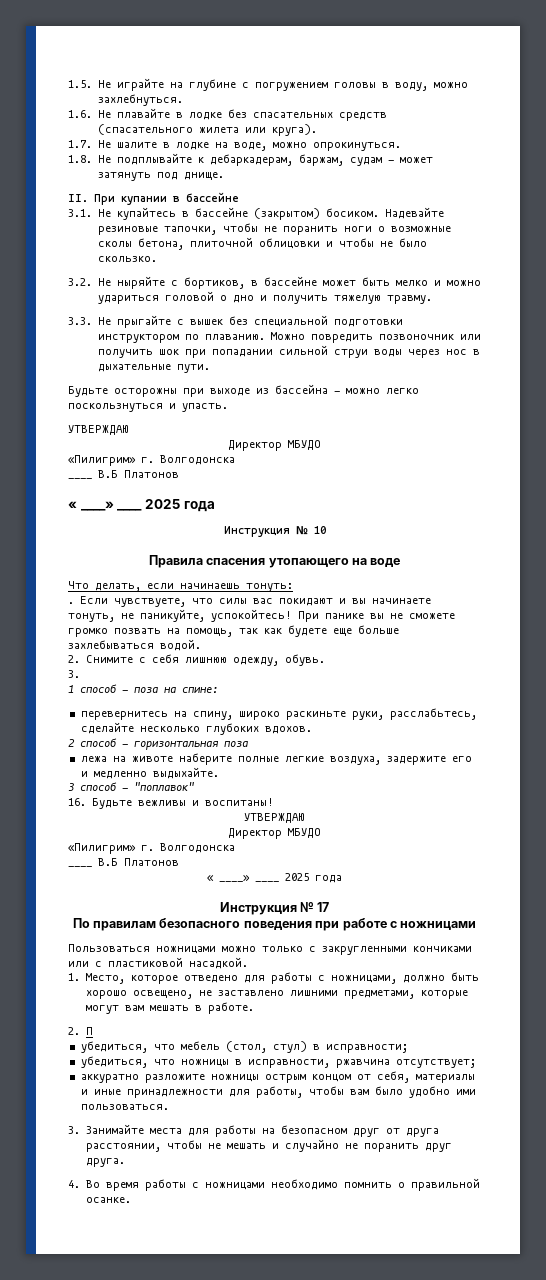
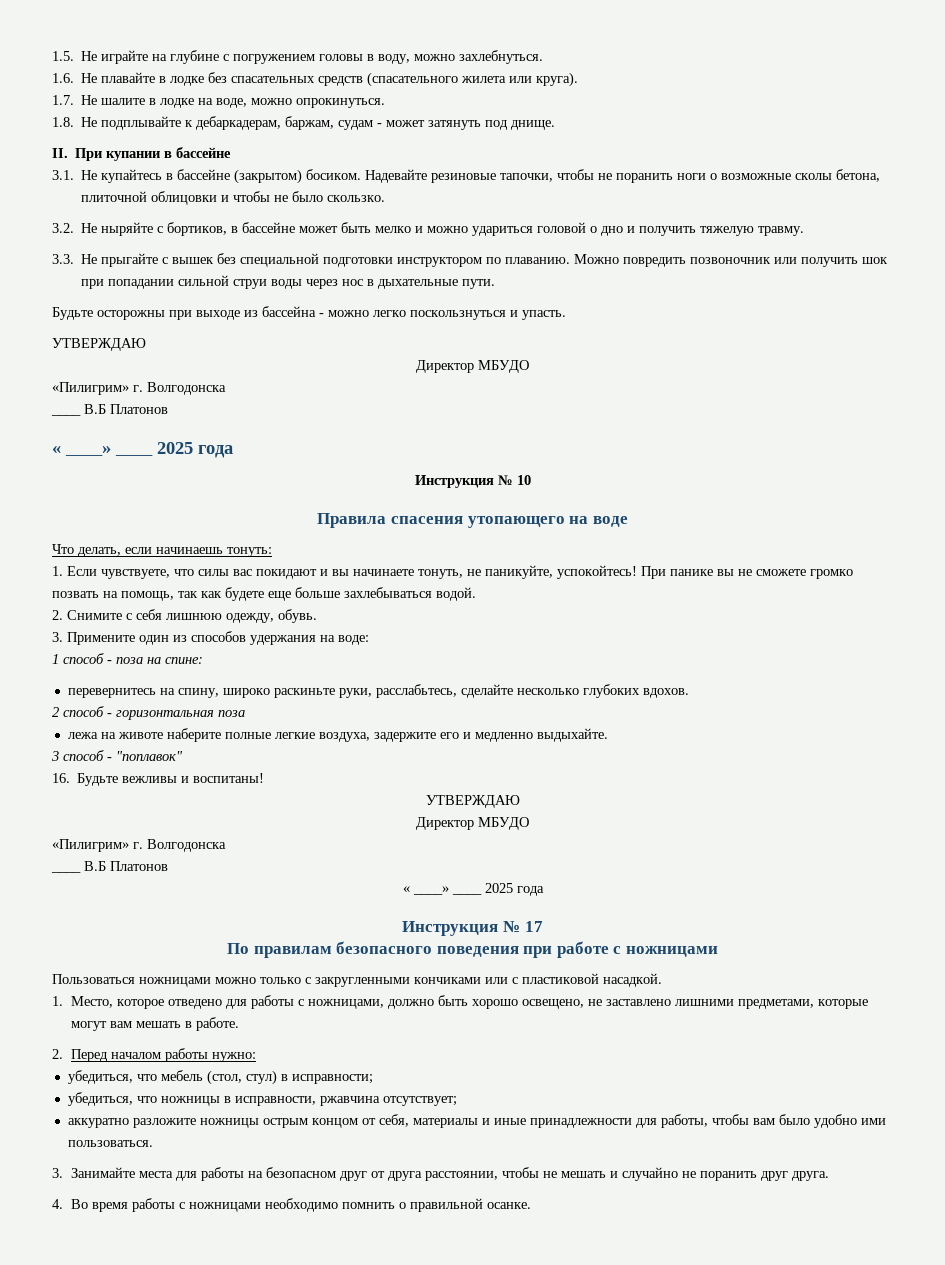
- . Если чувствуете, что силы вас покидают и вы начинаете тонуть, не паникуйте, успокойтесь!
+ 1. Если чувствуете, что силы вас покидают и вы начинаете тонуть, не паникуйте, успокойтесь!
  2. Снимите с себя лишнюю одежду, обувь.
- 3.
+ 3. Примените один из способов удержания на воде:
- 2. П
+ 2. Перед началом работы нужно:

